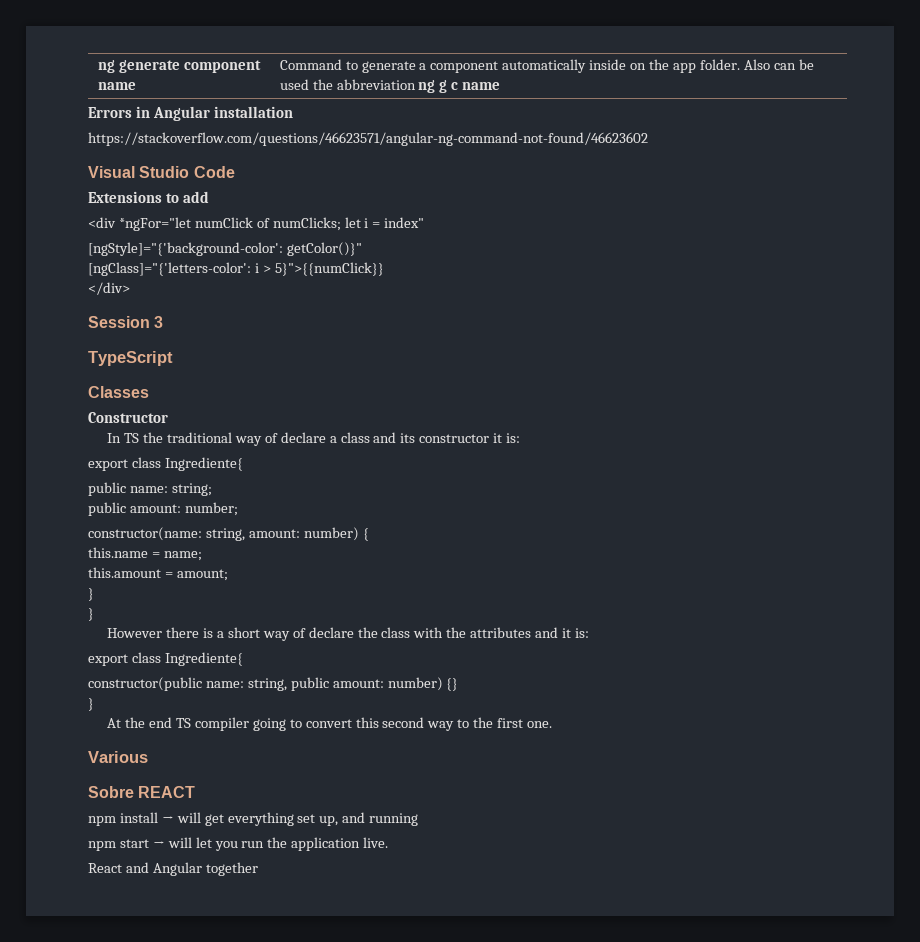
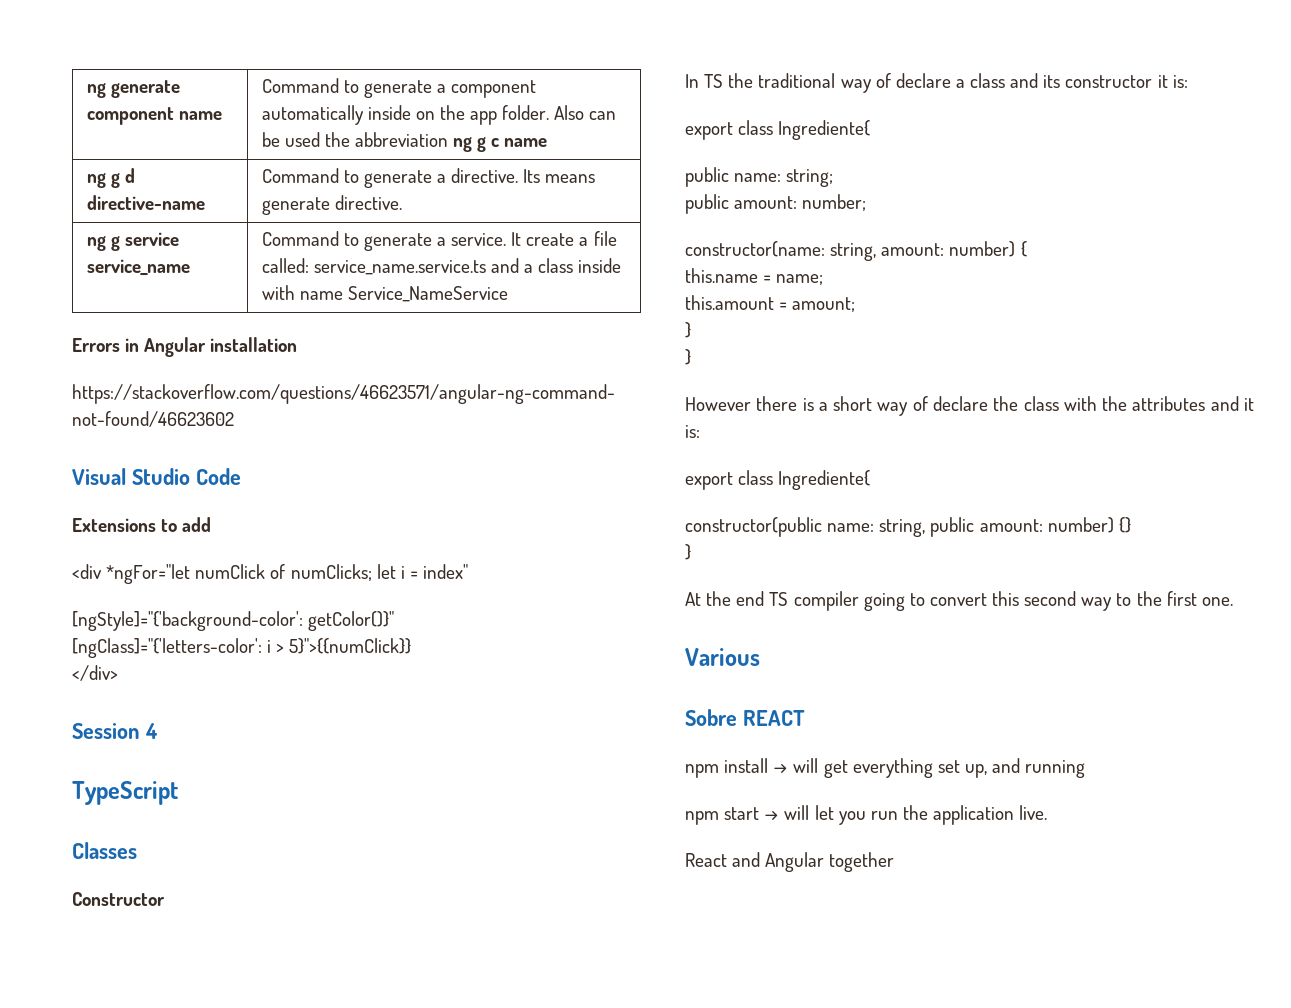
+ ng g d directive-name | Command to generate a directive. Its means generate directive.
+ ng g service service_name | Command to generate a service. It create a file called: service_name.service.ts and a class inside with name Service_NameService
- Session 3
+ Session 4

